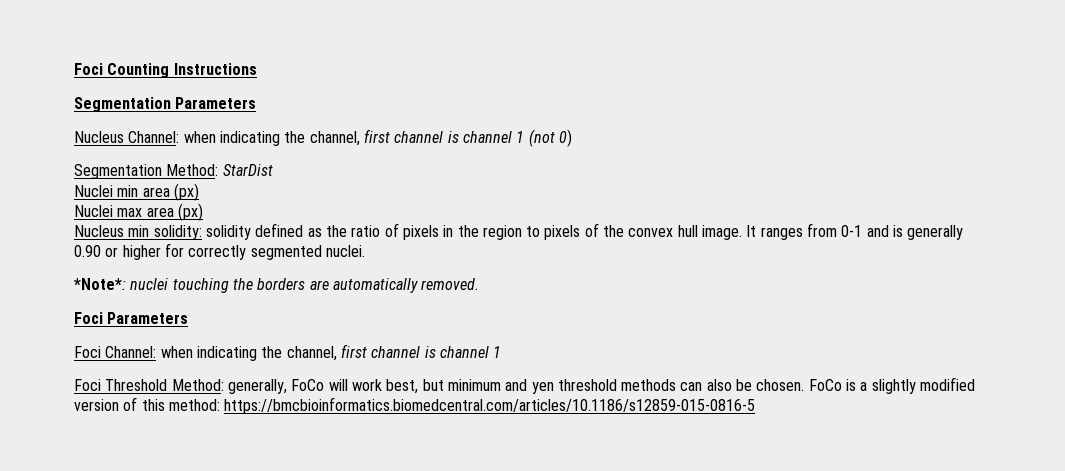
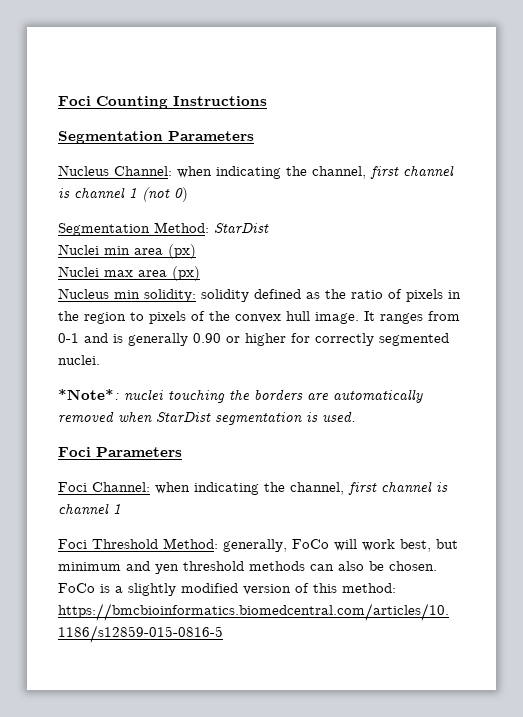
- *Note*: nuclei touching the borders are automatically removed.
+ *Note*: nuclei touching the borders are automatically removed when StarDist segmentation is used.

